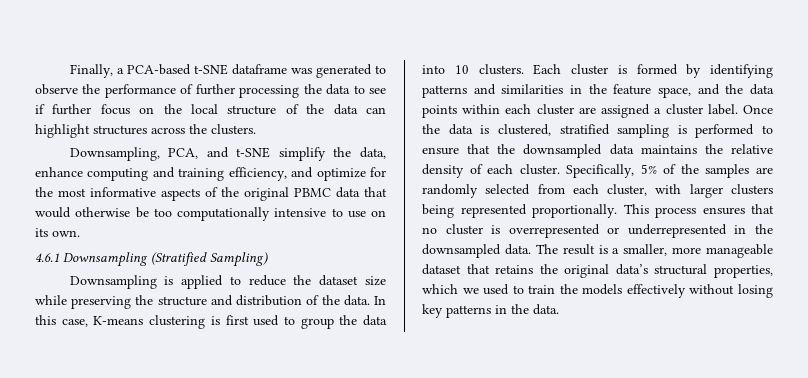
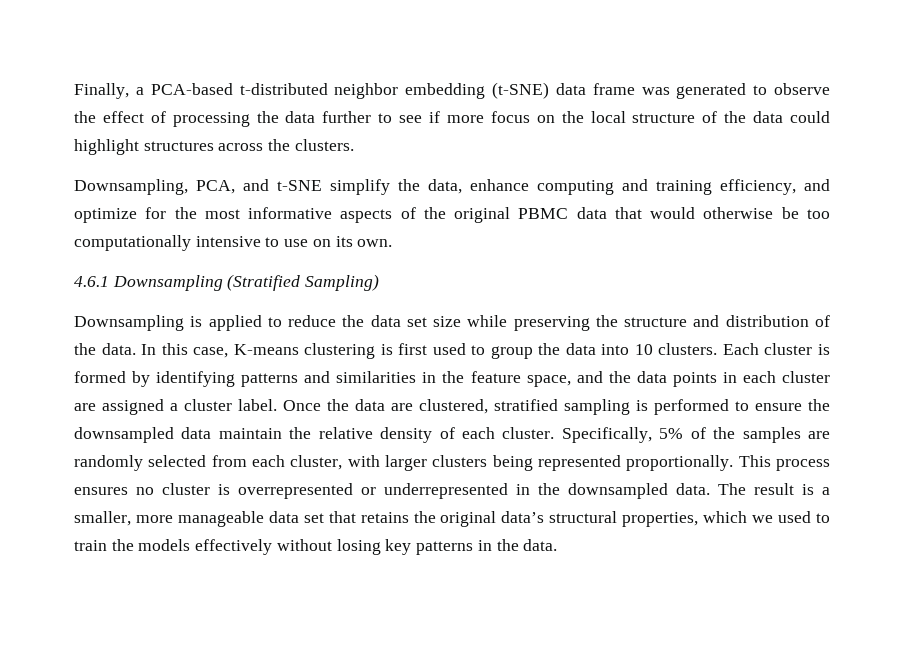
- Finally, a PCA-based t-SNE dataframe was generated to observe the performance of further processing the data to see if further focus on the local structure of the data can highlight structures across the clusters.
+ Finally, a PCA-based t-distributed neighbor embedding (t-SNE) data frame was generated to observe the effect of processing the data further to see if more focus on the local structure of the data could highlight structures across the clusters.
- Downsampling is applied to reduce the dataset size while preserving the structure and distribution of the data.
+ Downsampling is applied to reduce the data set size while preserving the structure and distribution of the data.
- Each cluster is formed by identifying patterns and similarities in the feature space, and the data points within each cluster are assigned a cluster label.
+ Each cluster is formed by identifying patterns and similarities in the feature space, and the data points in each cluster are assigned a cluster label.
- Once the data is clustered, stratified sampling is performed to ensure that the downsampled data maintains the relative density of each cluster.
+ Once the data are clustered, stratified sampling is performed to ensure the downsampled data maintain the relative density of each cluster.
- This process ensures that no cluster is overrepresented or underrepresented in the downsampled data.
+ This process ensures no cluster is overrepresented or underrepresented in the downsampled data.
- The result is a smaller, more manageable dataset that retains the original data’s structural properties, which we used to train the models effectively without losing key patterns in the data.
+ The result is a smaller, more manageable data set that retains the original data’s structural properties, which we used to train the models effectively without losing key patterns in the data.

